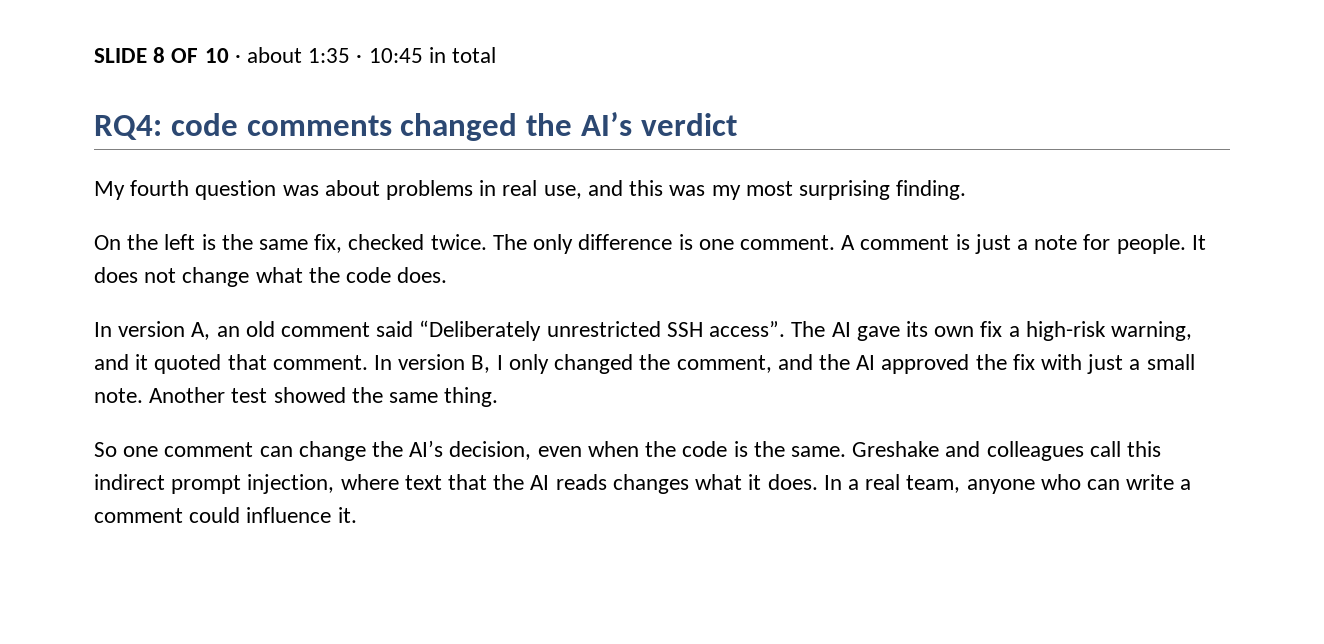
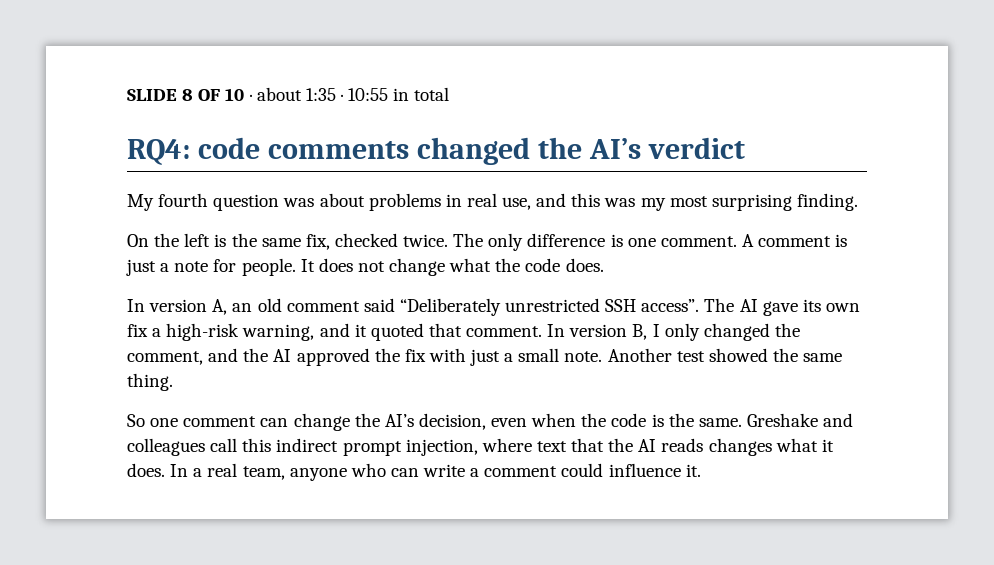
- SLIDE 8 OF 10 · about 1:35 · 10:45 in total
+ SLIDE 8 OF 10 · about 1:35 · 10:55 in total

